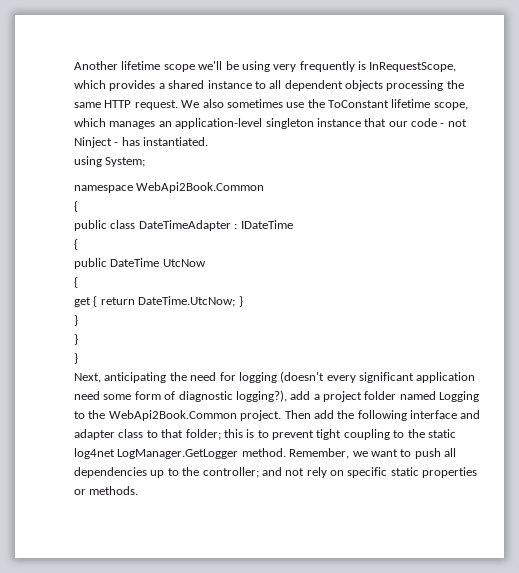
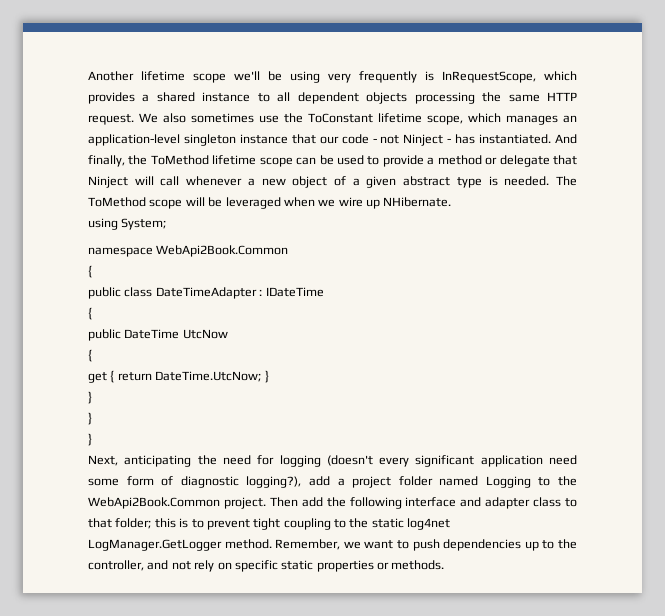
+ And finally, the ToMethod lifetime scope can be used to provide a method or delegate that Ninject will call whenever a new object of a given abstract type is needed. The ToMethod scope will be leveraged when we wire up NHibernate.
- Remember, we want to push all dependencies up to the controller; and not rely on specific static properties or methods.
+ Remember, we want to push dependencies up to the controller, and not rely on specific static properties or methods.

